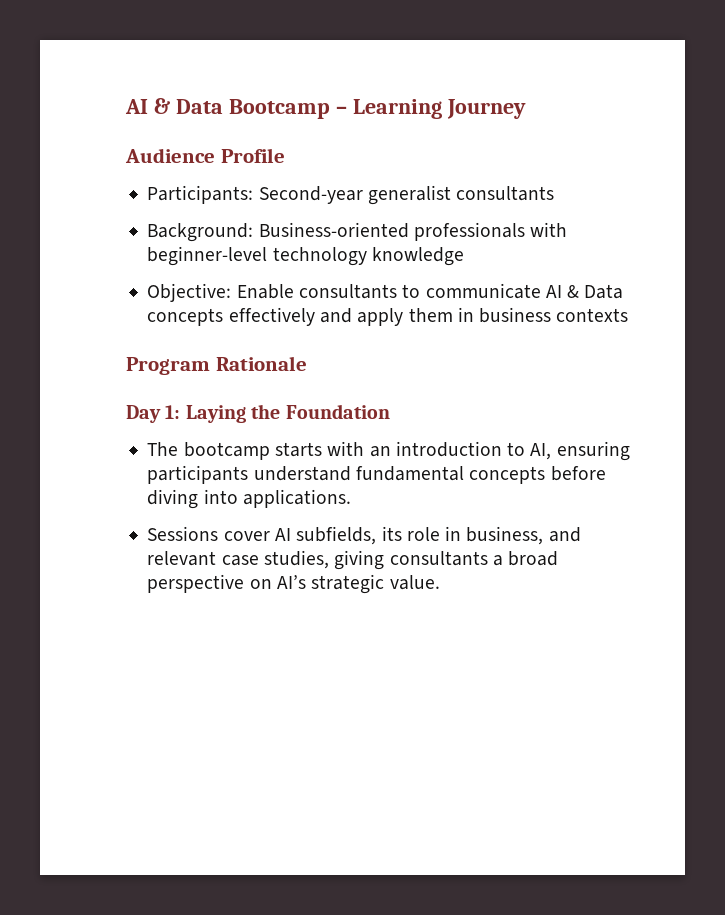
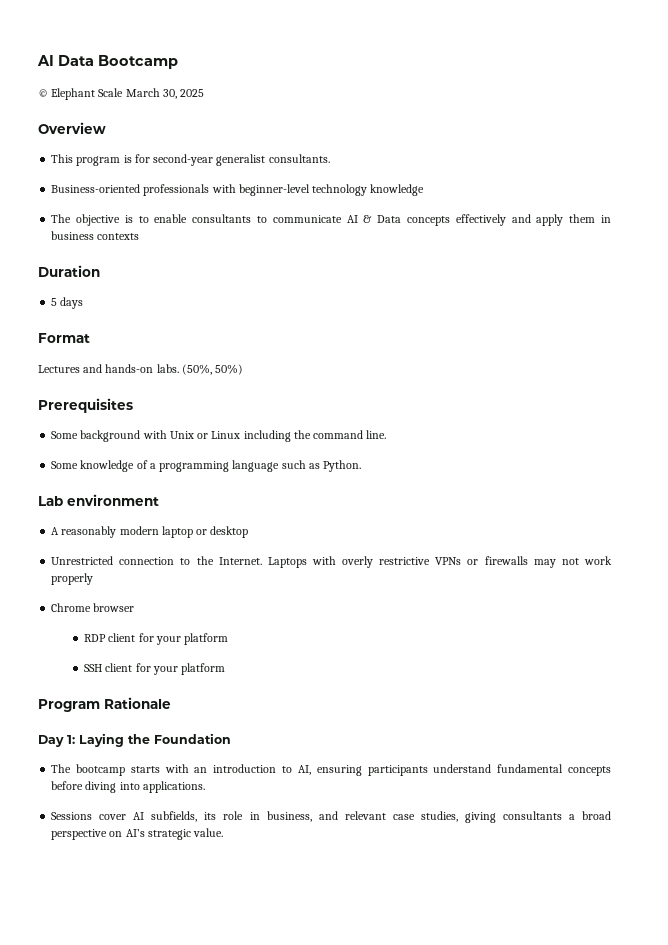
- AI & Data Bootcamp – Learning Journey
- Audience Profile
- Participants: Second-year generalist consultants
- Background: Business-oriented professionals with beginner-level technology knowledge
+ AI Data Bootcamp
+ © Elephant Scale March 30, 2025
+ Overview
+ This program is for second-year generalist consultants.
+ Business-oriented professionals with beginner-level technology knowledge
- Objective: Enable consultants to communicate AI & Data concepts effectively and apply them in business contexts
+ The objective is to enable consultants to communicate AI & Data concepts effectively and apply them in business contexts
+ Duration
+ 5 days
+ Format
+ Lectures and hands-on labs. (50%, 50%)
+ Prerequisites
+ Some background with Unix or Linux including the command line.
+ Some knowledge of a programming language such as Python.
+ Lab environment
+ A reasonably modern laptop or desktop
+ Unrestricted connection to the Internet. Laptops with overly restrictive VPNs or firewalls may not work properly
+ Chrome browser
+ RDP client for your platform
+ SSH client for your platform

